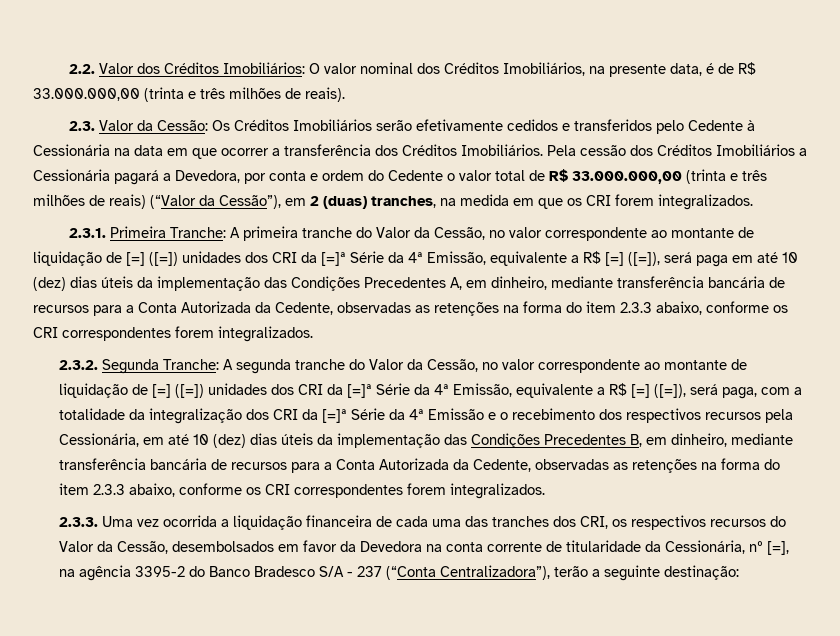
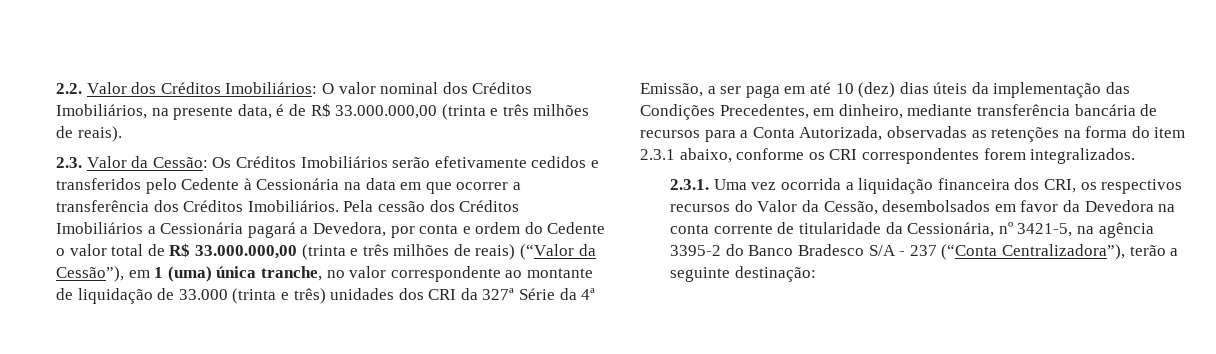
- Pela cessão dos Créditos Imobiliários a Cessionária pagará a Devedora, por conta e ordem do Cedente o valor total de R$ 33.000.000,00 (trinta e três milhões de reais) (“Valor da Cessão”), em 2 (duas) tranches, na medida em que os CRI forem integralizados.
- 2.3.1. Primeira Tranche: A primeira tranche do Valor da Cessão, no valor correspondente ao montante de liquidação de [=] ([=]) unidades dos CRI da [=]ª Série da 4ª Emissão, equivalente a R$ [=] ([=]), será paga em até 10 (dez) dias úteis da implementação das Condições Precedentes A, em dinheiro, mediante transferência bancária de recursos para a Conta Autorizada da Cedente, observadas as retenções na forma do item 2.3.3 abaixo, conforme os CRI correspondentes forem integralizados.
- 2.3.2. Segunda Tranche: A segunda tranche do Valor da Cessão, no valor correspondente ao montante de liquidação de [=] ([=]) unidades dos CRI da [=]ª Série da 4ª Emissão, equivalente a R$ [=] ([=]), será paga, com a totalidade da integralização dos CRI da [=]ª Série da 4ª Emissão e o recebimento dos respectivos recursos pela Cessionária, em até 10 (dez) dias úteis da implementação das Condições Precedentes B, em dinheiro, mediante transferência bancária de recursos para a Conta Autorizada da Cedente, observadas as retenções na forma do item 2.3.3 abaixo, conforme os CRI correspondentes forem integralizados.
- 2.3.3. Uma vez ocorrida a liquidação financeira de cada uma das tranches dos CRI, os respectivos recursos do Valor da Cessão, desembolsados em favor da Devedora na conta corrente de titularidade da Cessionária, nº [=], na agência 3395-2 do Banco Bradesco S/A - 237 (“Conta Centralizadora”), terão a seguinte destinação:
+ Pela cessão dos Créditos Imobiliários a Cessionária pagará a Devedora, por conta e ordem do Cedente o valor total de R$ 33.000.000,00 (trinta e três milhões de reais) (“Valor da Cessão”), em 1 (uma) única tranche, no valor correspondente ao montante de liquidação de 33.000 (trinta e três) unidades dos CRI da 327ª Série da 4ª Emissão, a ser paga em até 10 (dez) dias úteis da implementação das Condições Precedentes, em dinheiro, mediante transferência bancária de recursos para a Conta Autorizada, observadas as retenções na forma do item 2.3.1 abaixo, conforme os CRI correspondentes forem integralizados.
+ 2.3.1. Uma vez ocorrida a liquidação financeira dos CRI, os respectivos recursos do Valor da Cessão, desembolsados em favor da Devedora na conta corrente de titularidade da Cessionária, nº 3421-5, na agência 3395-2 do Banco Bradesco S/A - 237 (“Conta Centralizadora”), terão a seguinte destinação:

